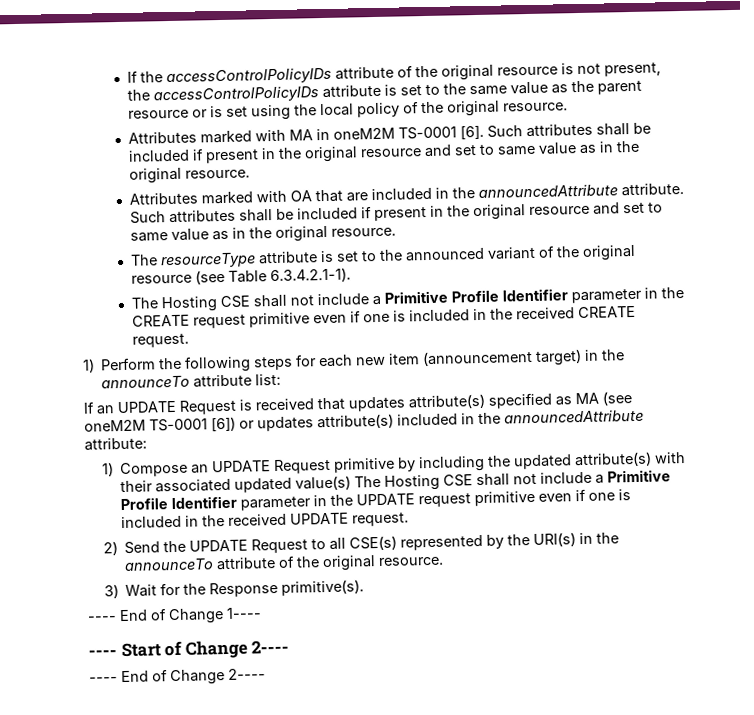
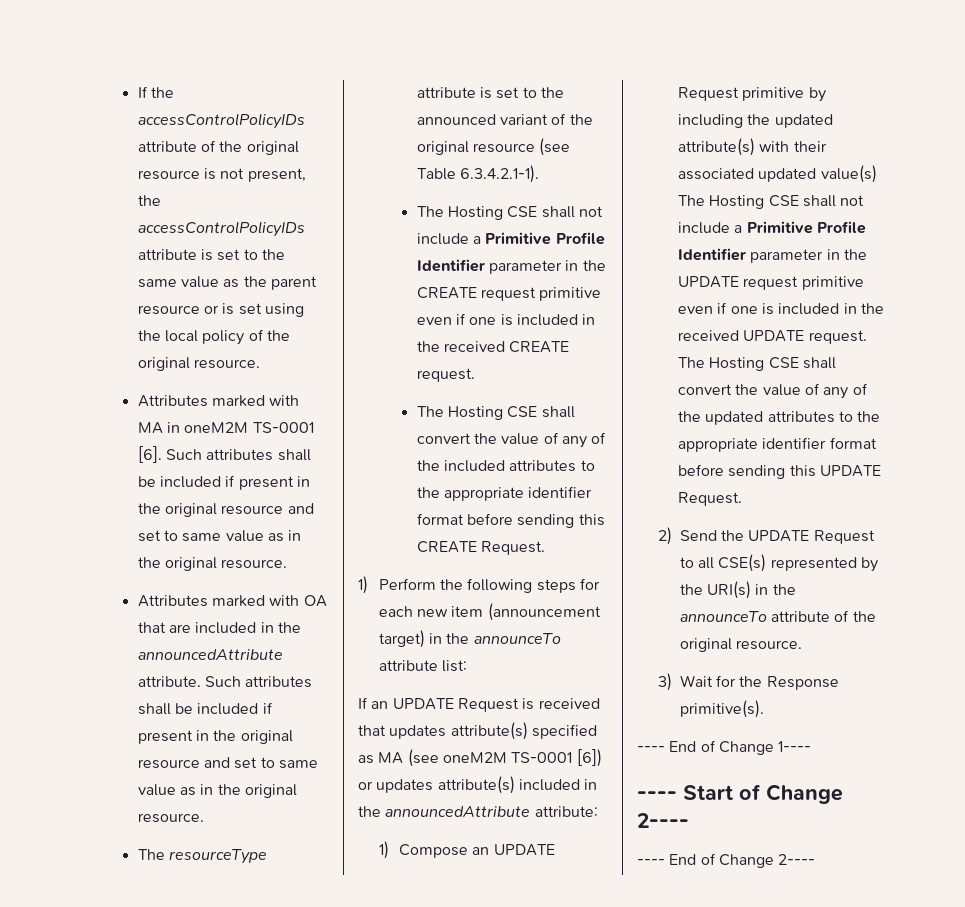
+ The Hosting CSE shall convert the value of any of the included attributes to the appropriate identifier format before sending this CREATE Request.
+ The Hosting CSE shall convert the value of any of the updated attributes to the appropriate identifier format before sending this UPDATE Request.

